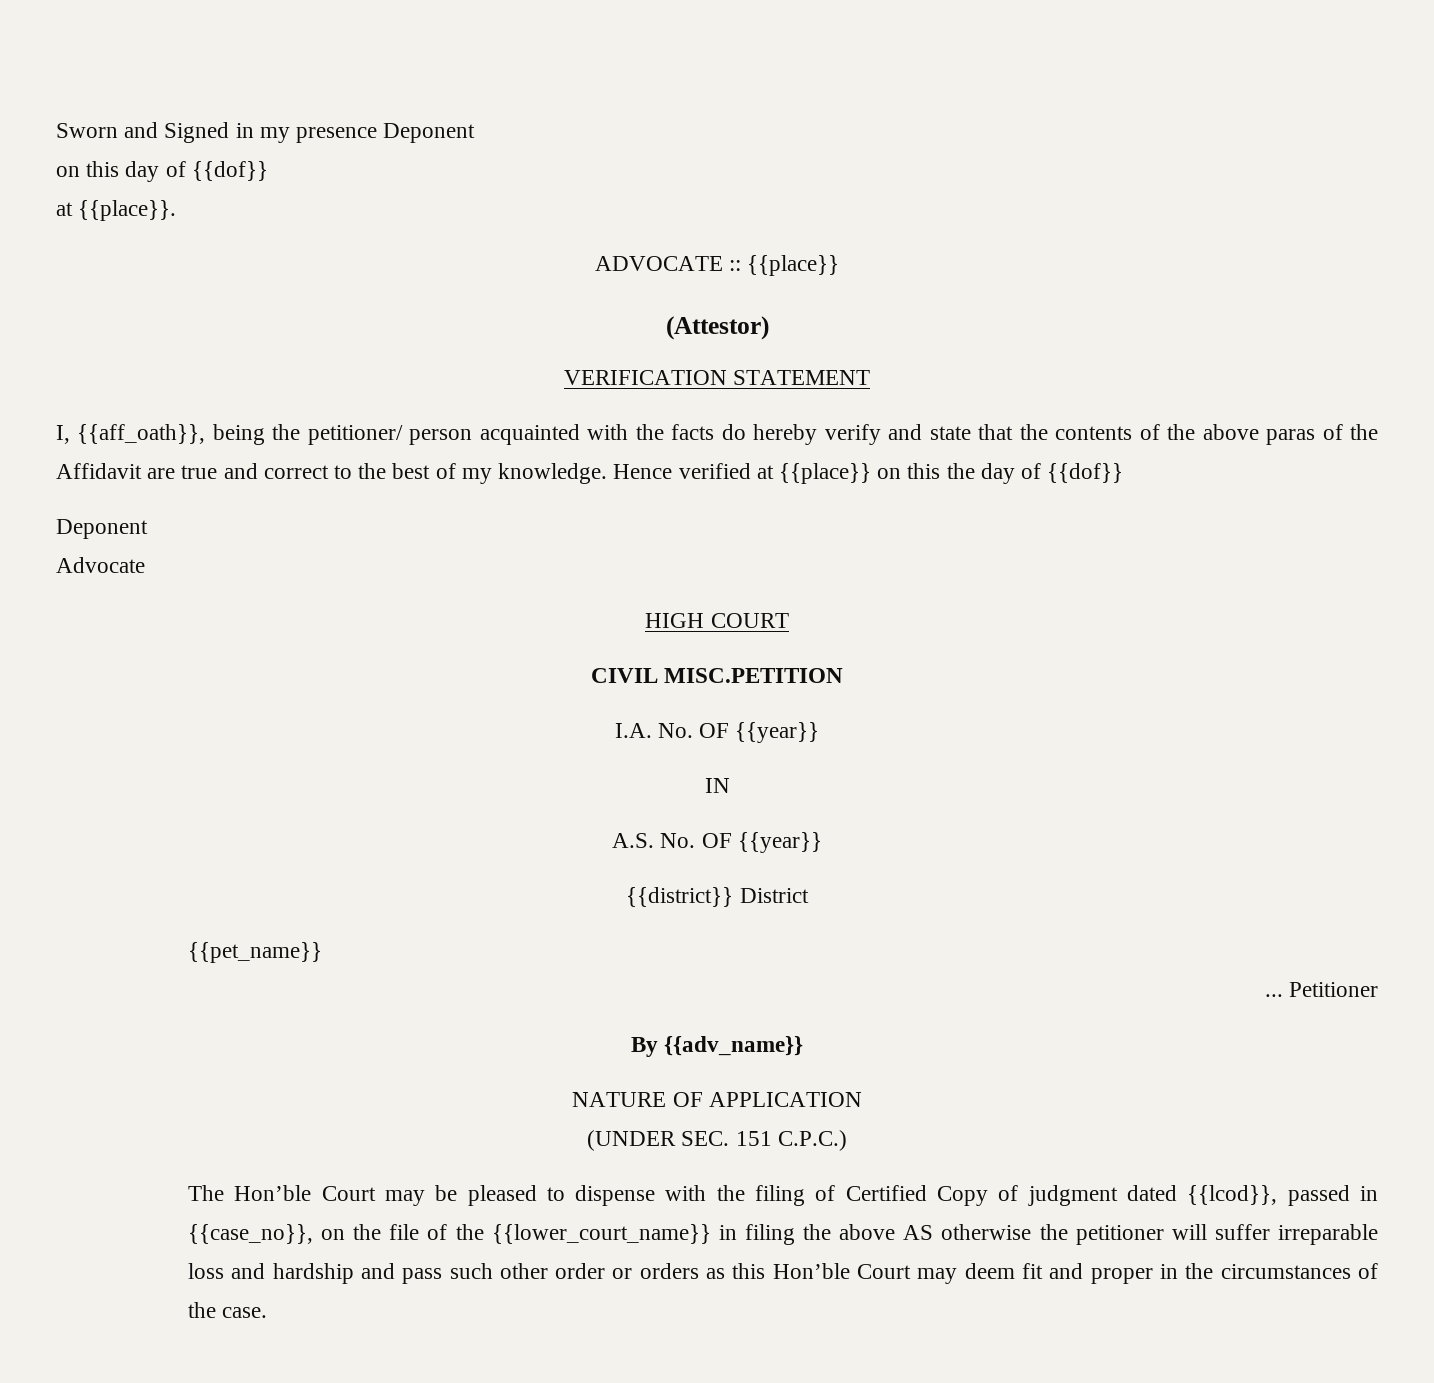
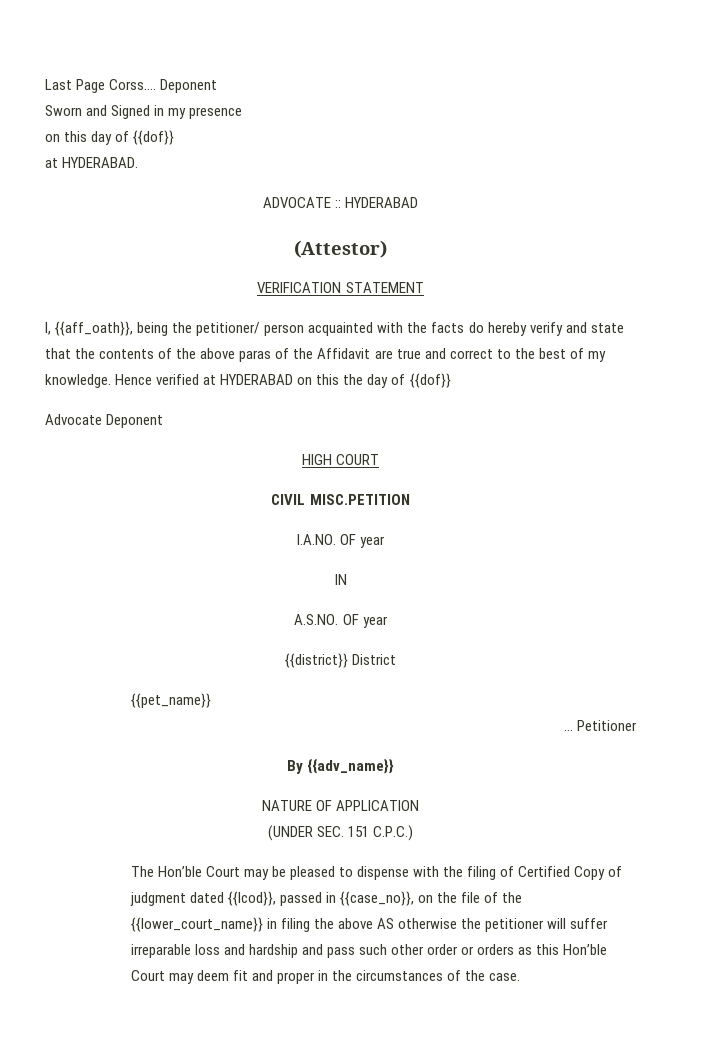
+ Last Page Corss.... Deponent
- Sworn and Signed in my presence Deponent
+ Sworn and Signed in my presence
- at {{place}}.
+ at HYDERABAD.
- ADVOCATE :: {{place}}
+ ADVOCATE :: HYDERABAD
- Hence verified at {{place}} on this the day of {{dof}}
- Deponent
- Advocate
+ Hence verified at HYDERABAD on this the day of {{dof}}
+ Advocate Deponent
- I.A. No. OF {{year}}
+ I.A.NO. OF year
  IN
- A.S. No. OF {{year}}
+ A.S.NO. OF year

